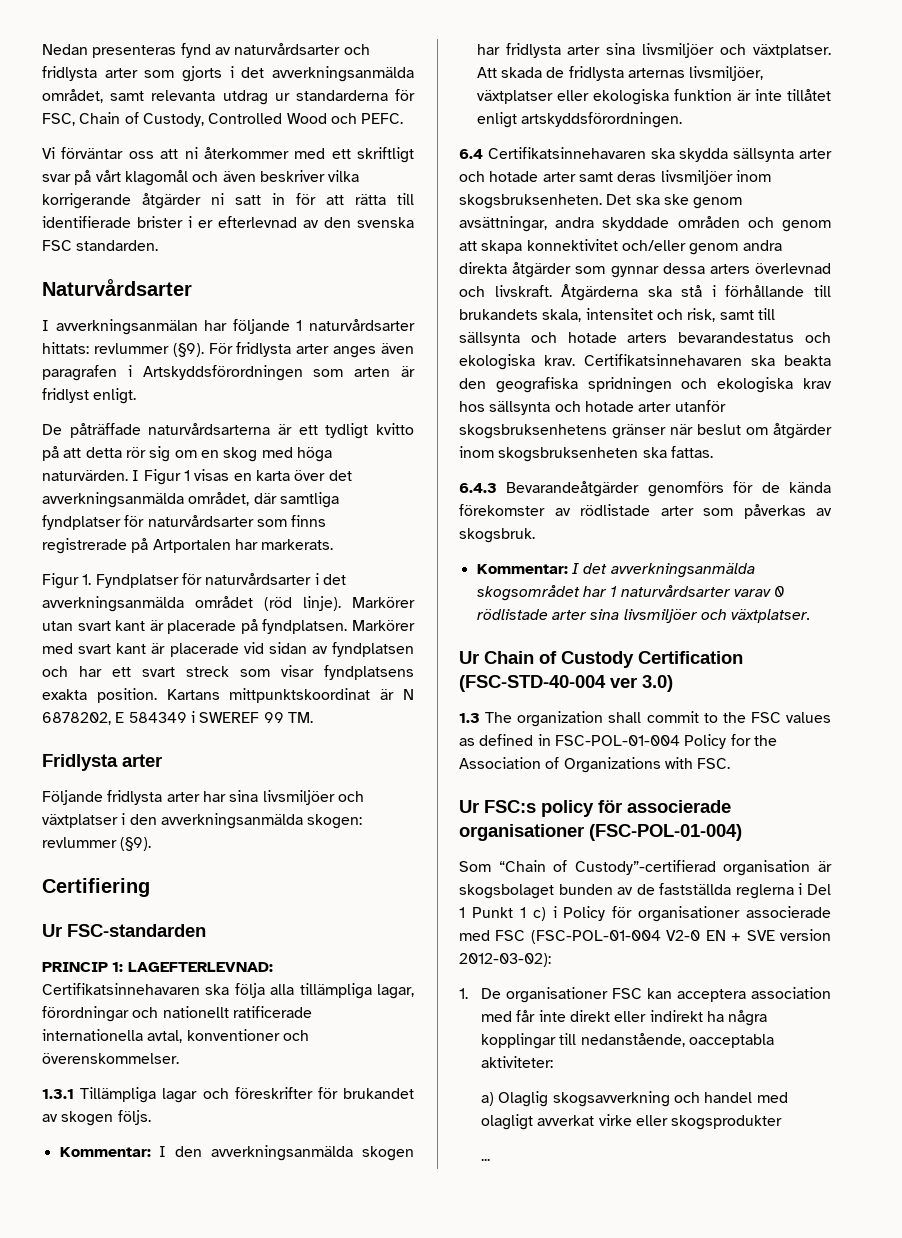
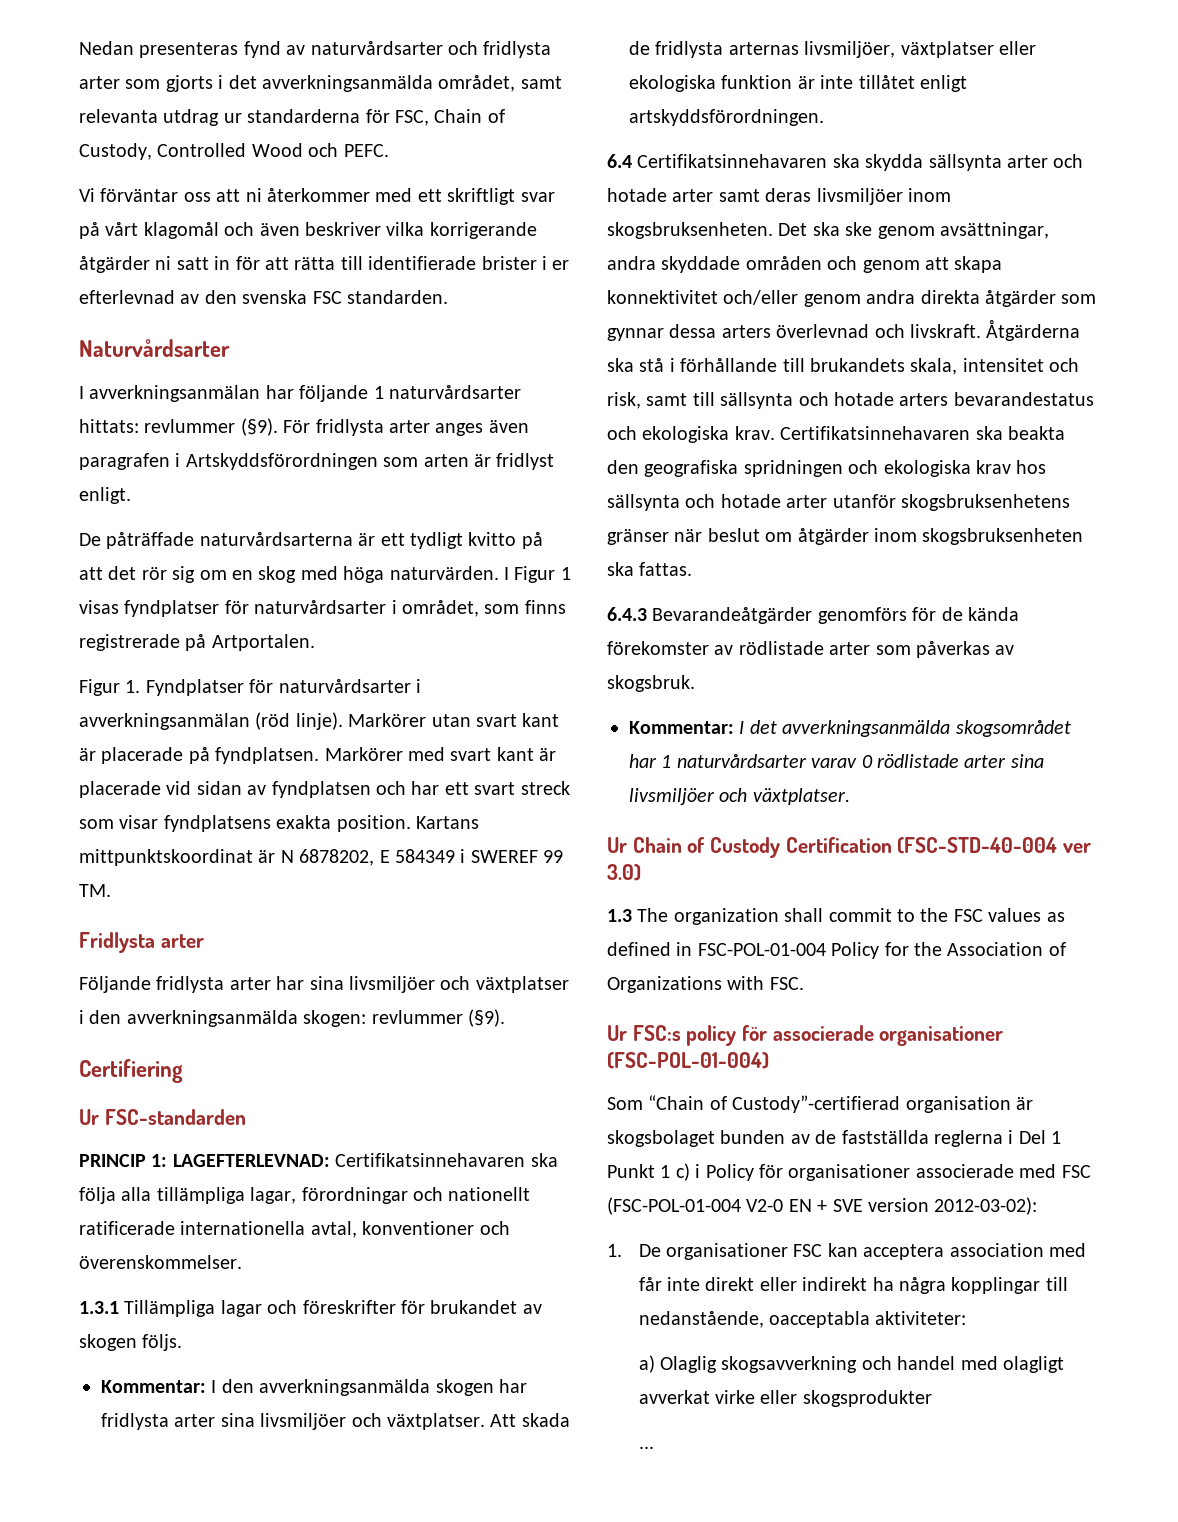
- De påträffade naturvårdsarterna är ett tydligt kvitto på att detta rör sig om en skog med höga naturvärden.
+ De påträffade naturvårdsarterna är ett tydligt kvitto på att det rör sig om en skog med höga naturvärden.
- I Figur 1 visas en karta över det avverkningsanmälda området, där samtliga fyndplatser för naturvårdsarter som finns registrerade på Artportalen har markerats.
+ I Figur 1 visas fyndplatser för naturvårdsarter i området, som finns registrerade på Artportalen.
- Figur 1. Fyndplatser för naturvårdsarter i det avverkningsanmälda området (röd linje).
+ Figur 1. Fyndplatser för naturvårdsarter i avverkningsanmälan (röd linje).

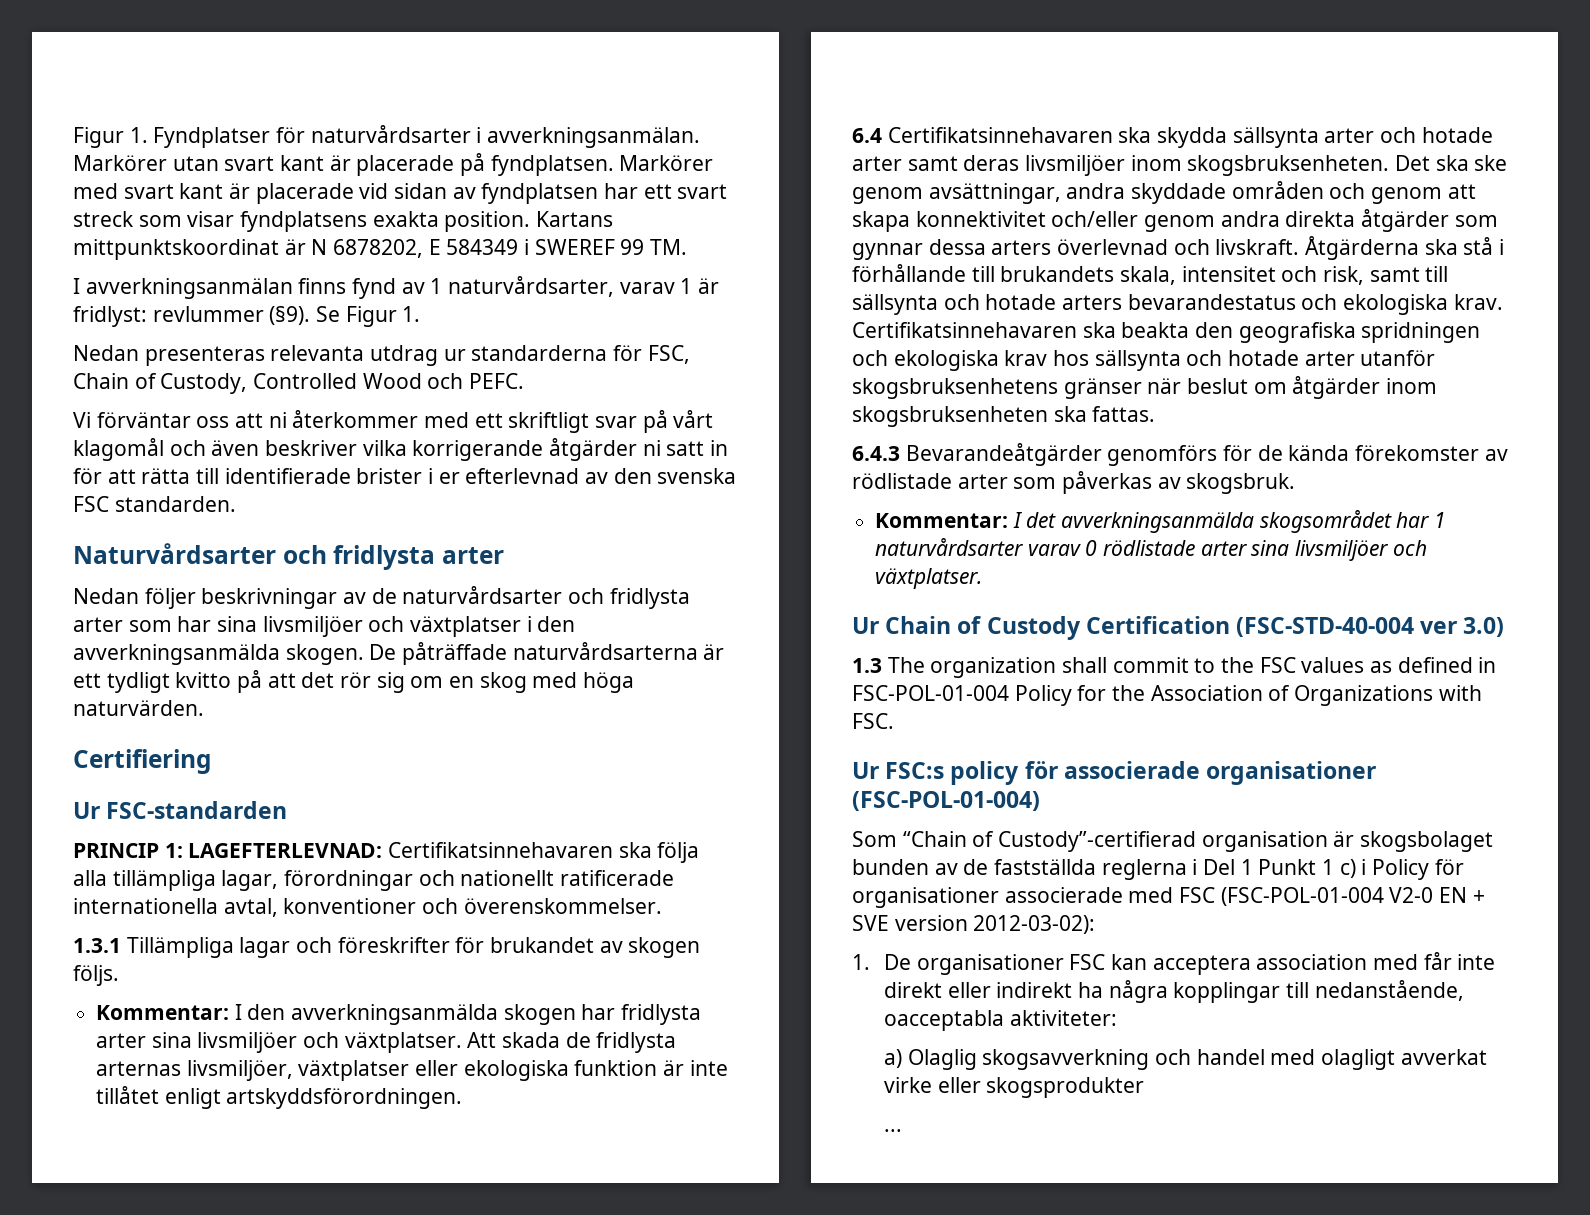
- Nedan presenteras fynd av naturvårdsarter och fridlysta arter som gjorts i det avverkningsanmälda området, samt relevanta utdrag ur standarderna för FSC, Chain of Custody, Controlled Wood och PEFC.
+ Figur 1. Fyndplatser för naturvårdsarter i avverkningsanmälan. Markörer utan svart kant är placerade på fyndplatsen. Markörer med svart kant är placerade vid sidan av fyndplatsen har ett svart streck som visar fyndplatsens exakta position. Kartans mittpunktskoordinat är N 6878202, E 584349 i SWEREF 99 TM.
+ I avverkningsanmälan finns fynd av 1 naturvårdsarter, varav 1 är fridlyst: revlummer (§9). Se Figur 1.
+ Nedan presenteras relevanta utdrag ur standarderna för FSC, Chain of Custody, Controlled Wood och PEFC.
- Naturvårdsarter
- I avverkningsanmälan har följande 1 naturvårdsarter hittats: revlummer (§9). För fridlysta arter anges även paragrafen i Artskyddsförordningen som arten är fridlyst enligt.
- De påträffade naturvårdsarterna är ett tydligt kvitto på att det rör sig om en skog med höga naturvärden. I Figur 1 visas fyndplatser för naturvårdsarter i området, som finns registrerade på Artportalen.
- Figur 1. Fyndplatser för naturvårdsarter i avverkningsanmälan (röd linje). Markörer utan svart kant är placerade på fyndplatsen. Markörer med svart kant är placerade vid sidan av fyndplatsen och har ett svart streck som visar fyndplatsens exakta position. Kartans mittpunktskoordinat är N 6878202, E 584349 i SWEREF 99 TM.
- Fridlysta arter
- Följande fridlysta arter har sina livsmiljöer och växtplatser i den avverkningsanmälda skogen: revlummer (§9).
+ Naturvårdsarter och fridlysta arter
+ Nedan följer beskrivningar av de naturvårdsarter och fridlysta arter som har sina livsmiljöer och växtplatser i den avverkningsanmälda skogen. De påträffade naturvårdsarterna är ett tydligt kvitto på att det rör sig om en skog med höga naturvärden.

